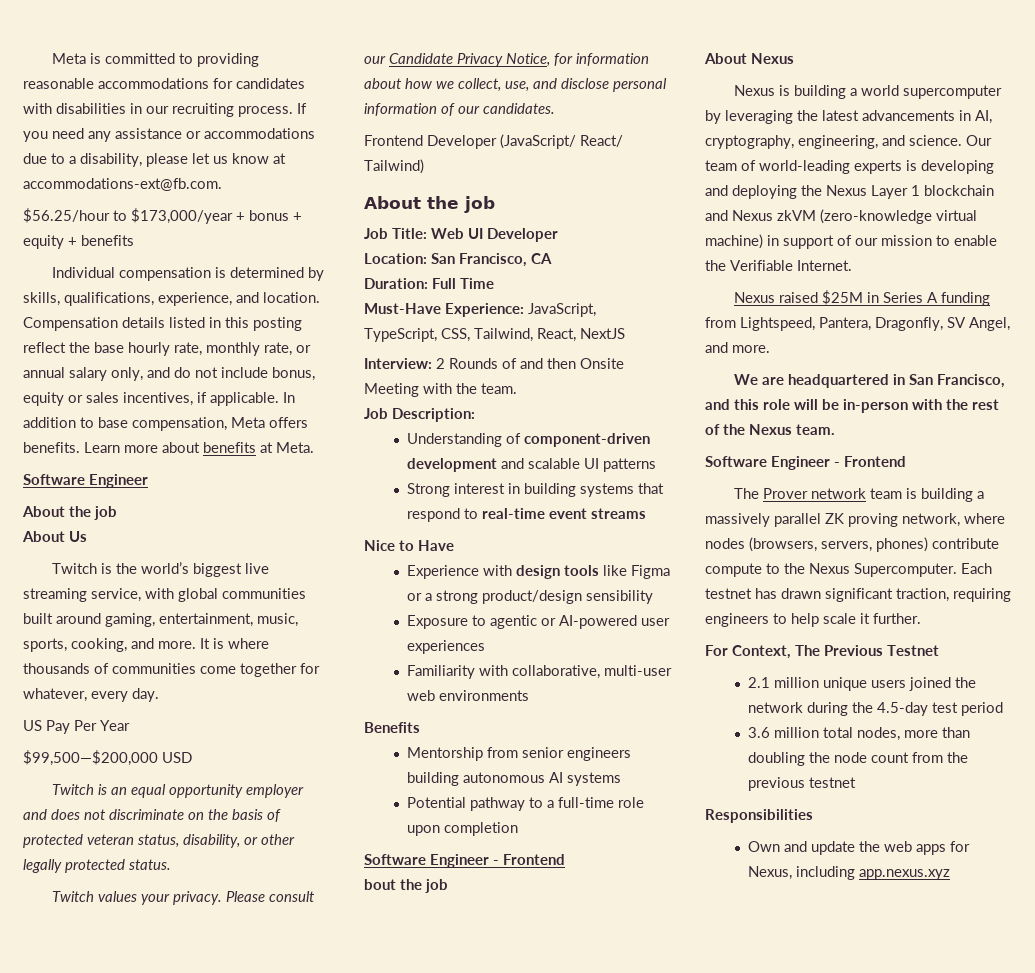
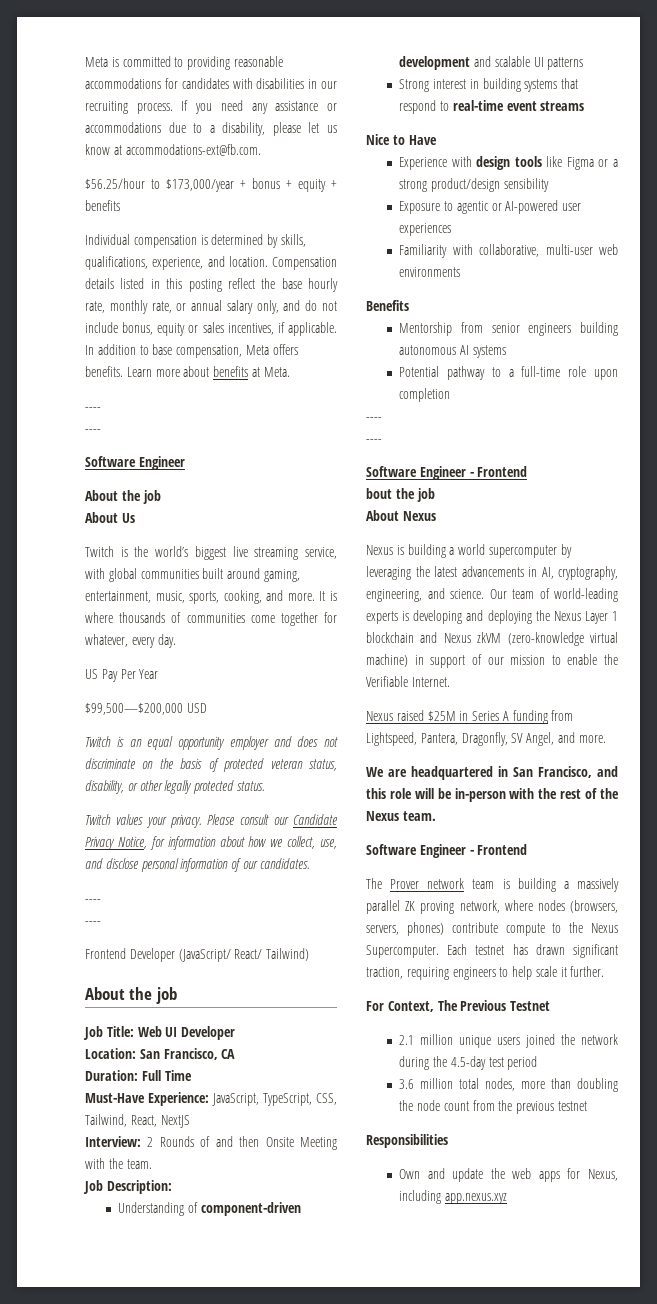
  Learn more about benefits at Meta.
+ ----
+ ----
  Please consult our Candidate Privacy Notice, for information about how we collect, use, and disclose personal information of our candidates.
+ ----
+ ----
  Potential pathway to a full-time role upon completion
+ ----
+ ----

